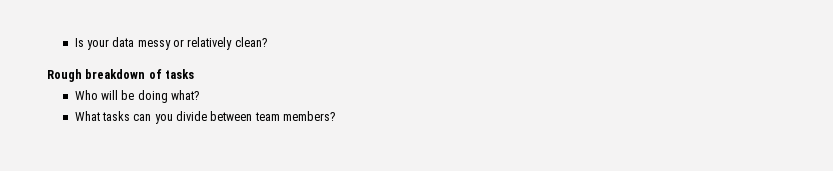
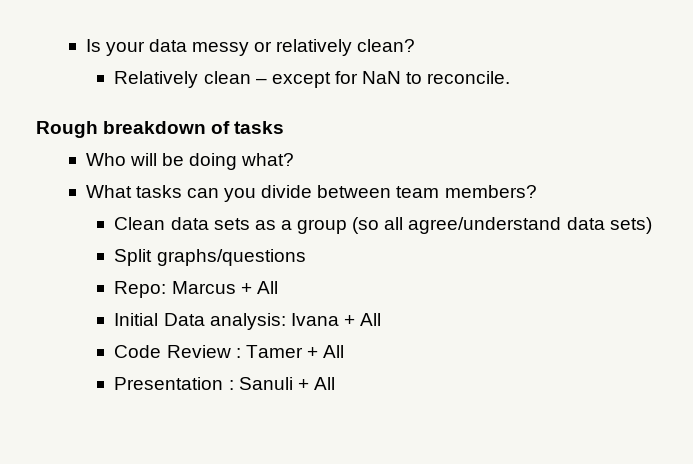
+ Relatively clean – except for NaN to reconcile.
+ Clean data sets as a group (so all agree/understand data sets)
+ Split graphs/questions
+ Repo: Marcus + All
+ Initial Data analysis: Ivana + All
+ Code Review : Tamer + All
+ Presentation : Sanuli + All

